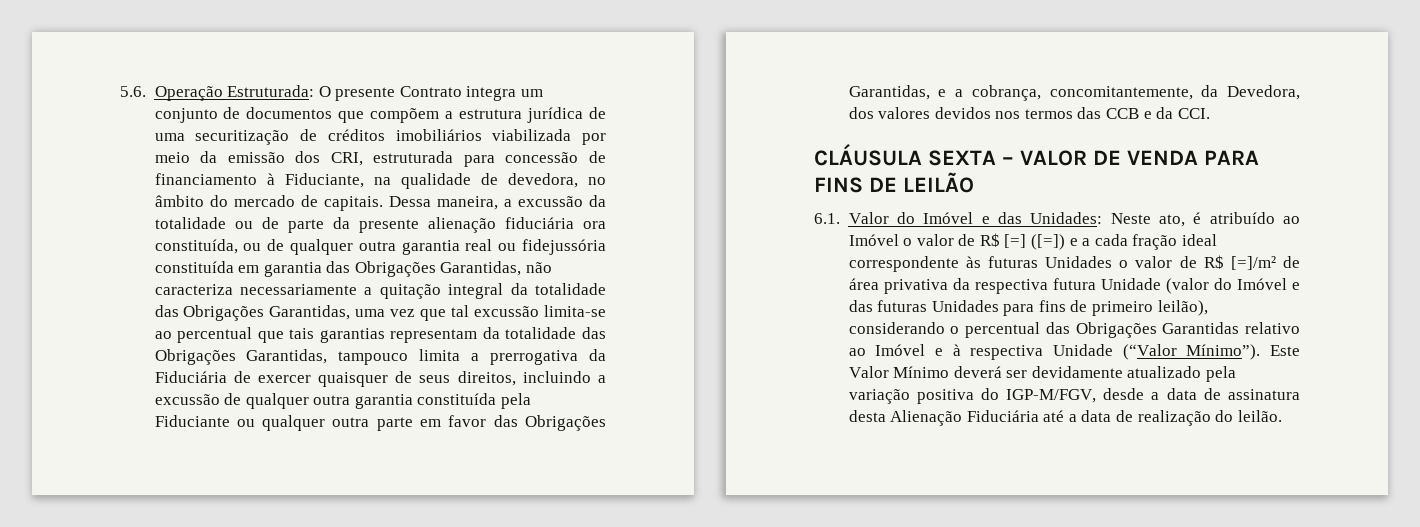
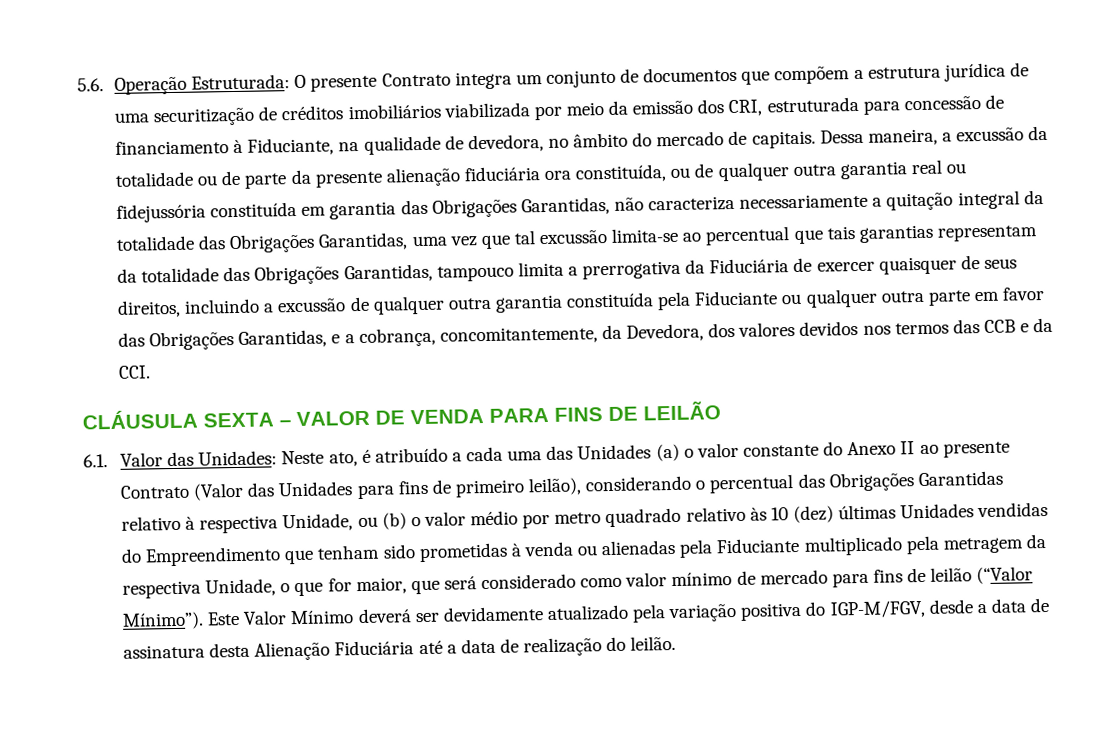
- 6.1. Valor do Imóvel e das Unidades: Neste ato, é atribuído ao Imóvel o valor de R$ [=] ([=]) e a cada fração ideal correspondente às futuras Unidades o valor de R$ [=]/m² de área privativa da respectiva futura Unidade (valor do Imóvel e das futuras Unidades para fins de primeiro leilão), considerando o percentual das Obrigações Garantidas relativo ao Imóvel e à respectiva Unidade (“Valor Mínimo”).
+ 6.1. Valor das Unidades: Neste ato, é atribuído a cada uma das Unidades (a) o valor constante do Anexo II ao presente Contrato (Valor das Unidades para fins de primeiro leilão), considerando o percentual das Obrigações Garantidas relativo à respectiva Unidade, ou (b) o valor médio por metro quadrado relativo às 10 (dez) últimas Unidades vendidas do Empreendimento que tenham sido prometidas à venda ou alienadas pela Fiduciante multiplicado pela metragem da respectiva Unidade, o que for maior, que será considerado como valor mínimo de mercado para fins de leilão (“Valor Mínimo”).

